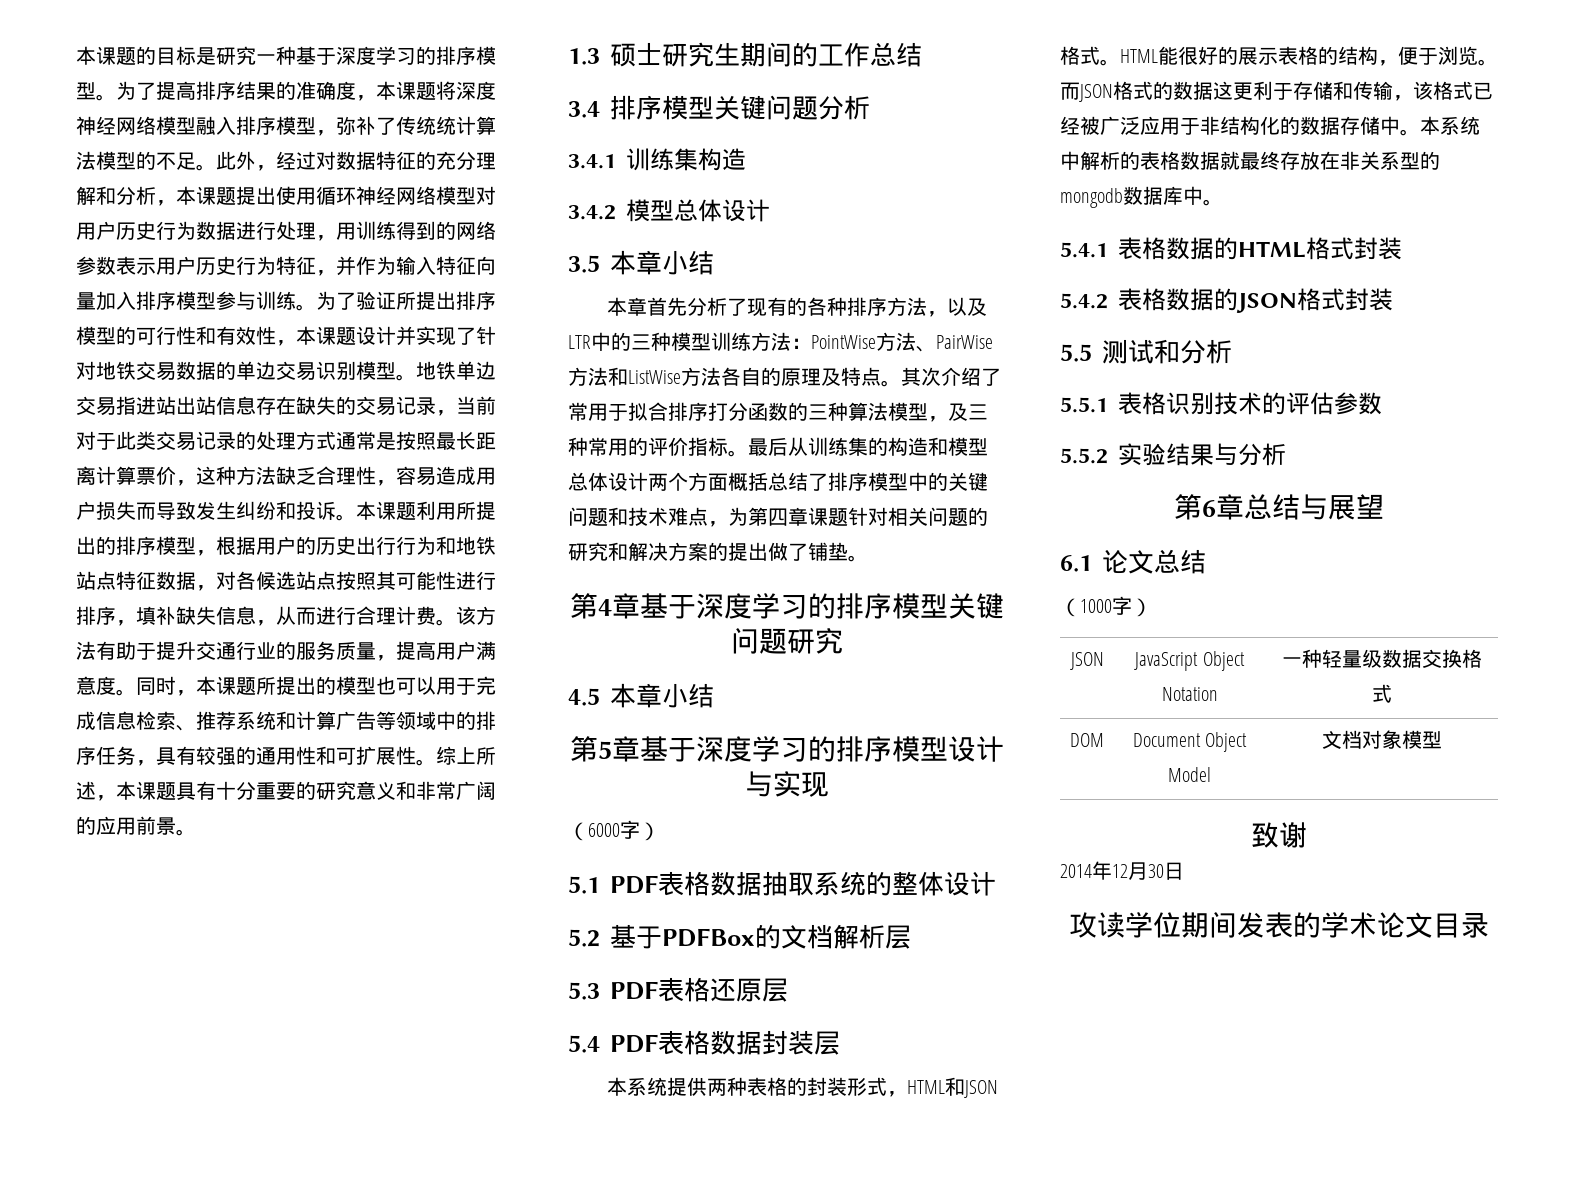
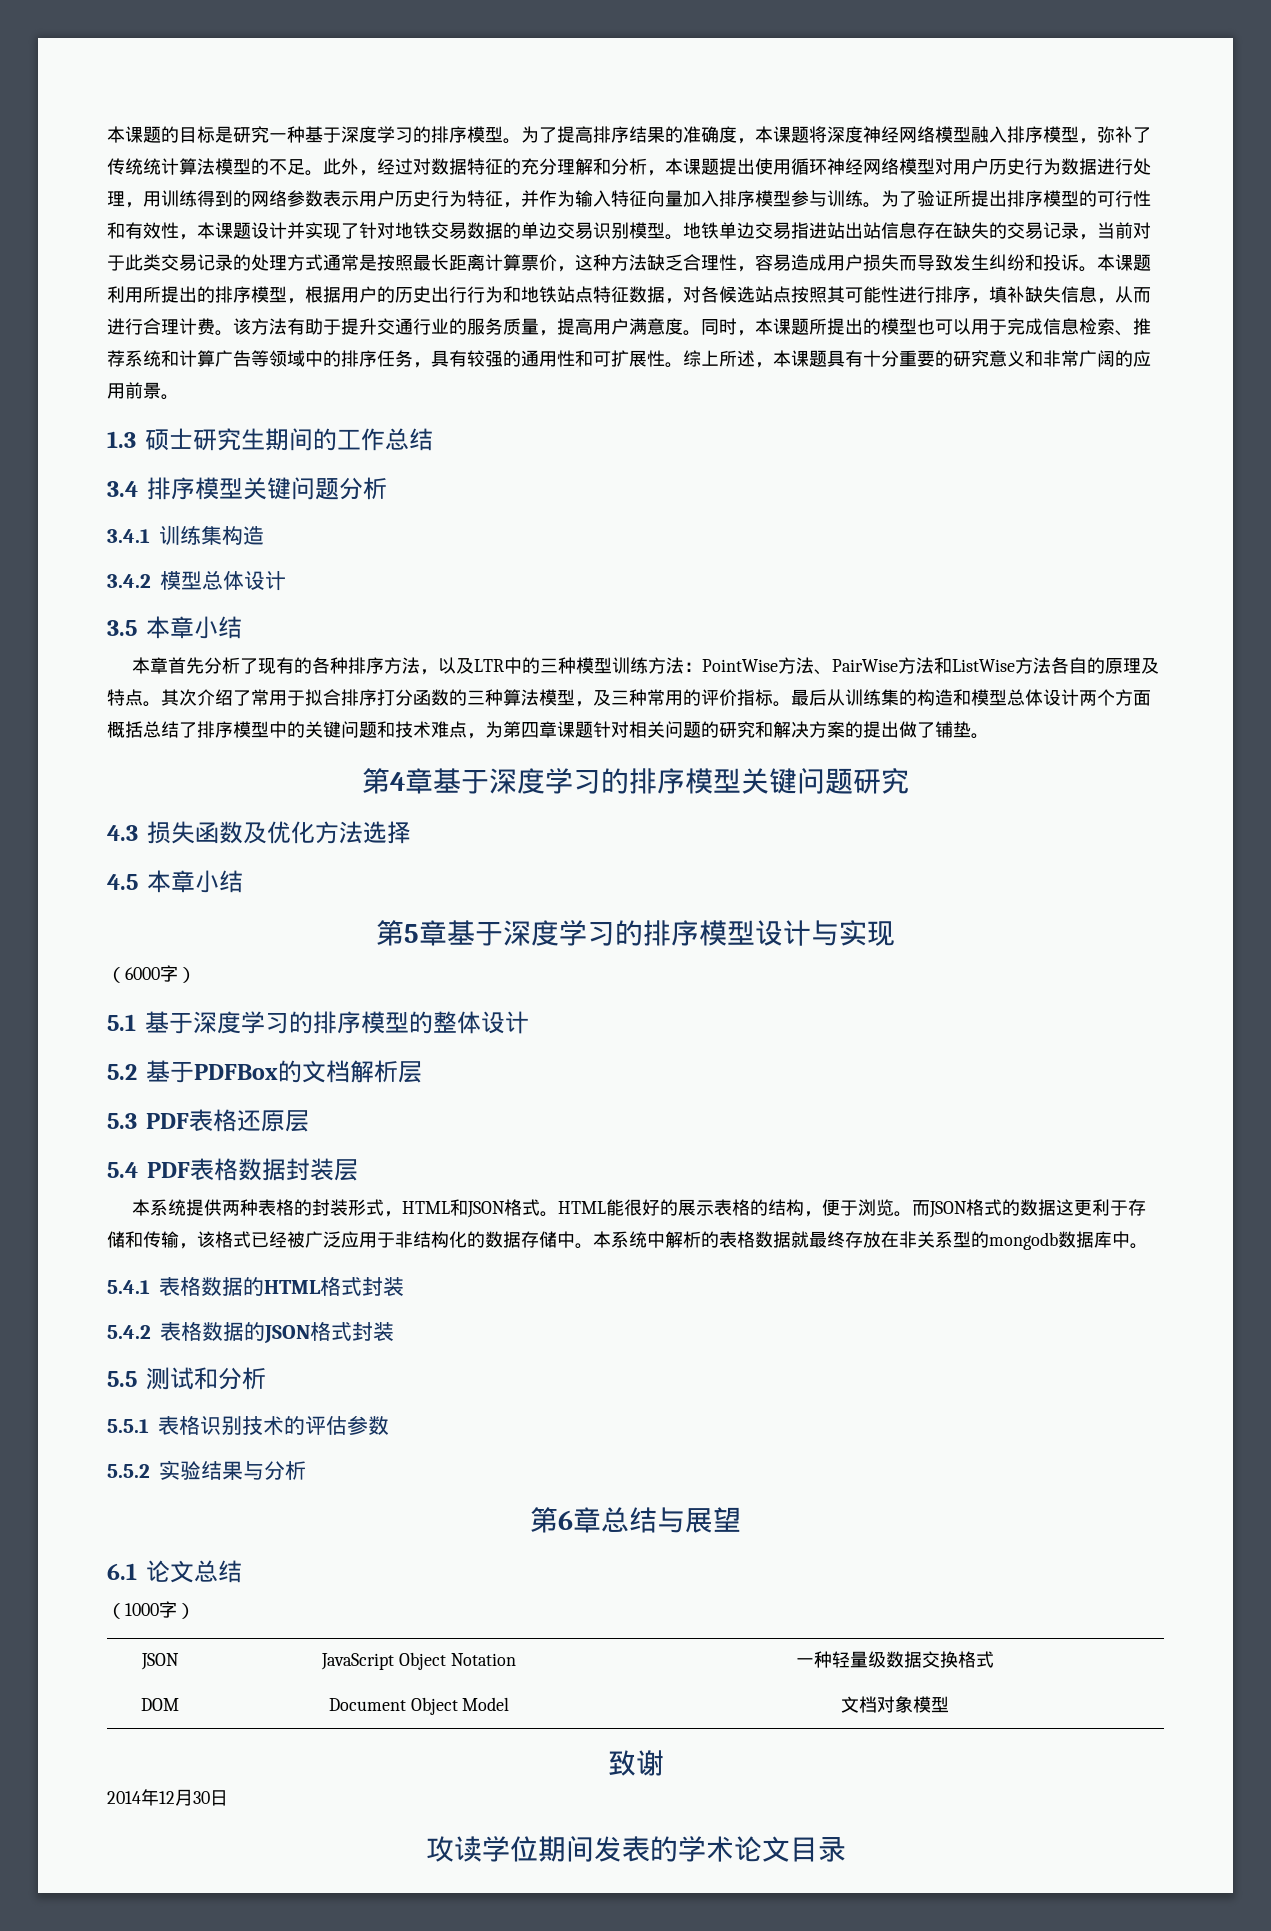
+ 4.3损失函数及优化方法选择
- 5.1 PDF表格数据抽取系统的整体设计
+ 5.1基于深度学习的排序模型的整体设计

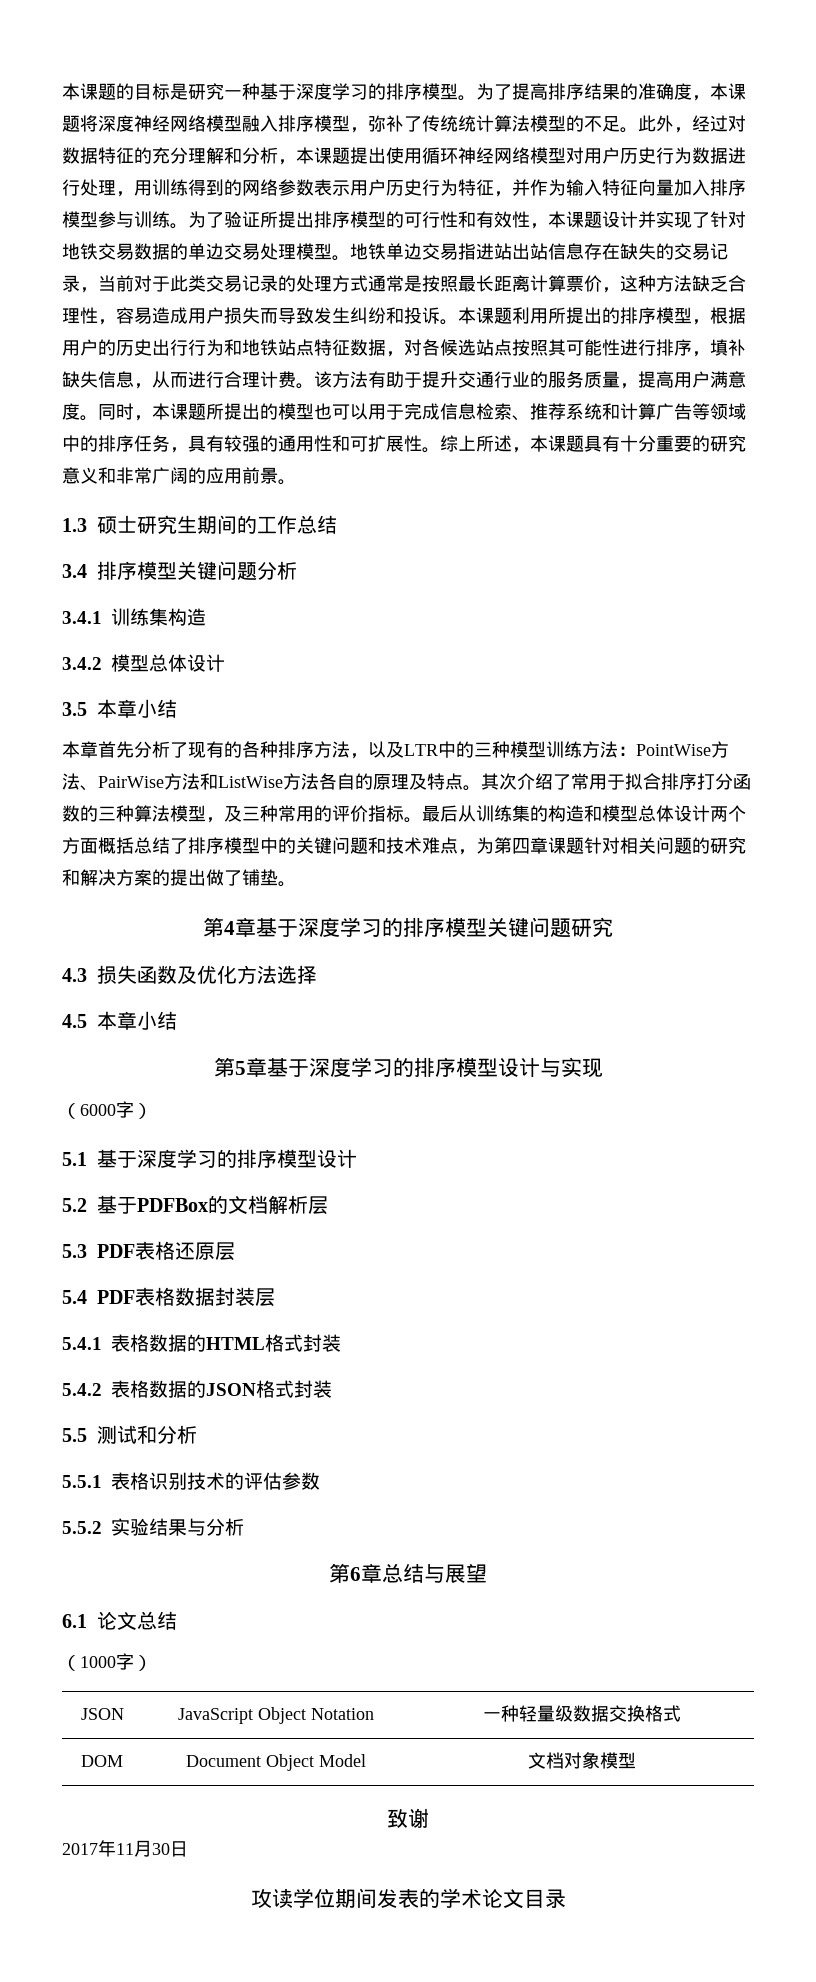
- 为了验证所提出排序模型的可行性和有效性，本课题设计并实现了针对地铁交易数据的单边交易识别模型。
+ 为了验证所提出排序模型的可行性和有效性，本课题设计并实现了针对地铁交易数据的单边交易处理模型。
- 5.1基于深度学习的排序模型的整体设计
+ 5.1基于深度学习的排序模型设计
- 本系统提供两种表格的封装形式，HTML和JSON格式。HTML能很好的展示表格的结构，便于浏览。而JSON格式的数据这更利于存储和传输，该格式已经被广泛应用于非结构化的数据存储中。本系统中解析的表格数据就最终存放在非关系型的mongodb数据库中。
- 2014年12月30日
+ 2017年11月30日

